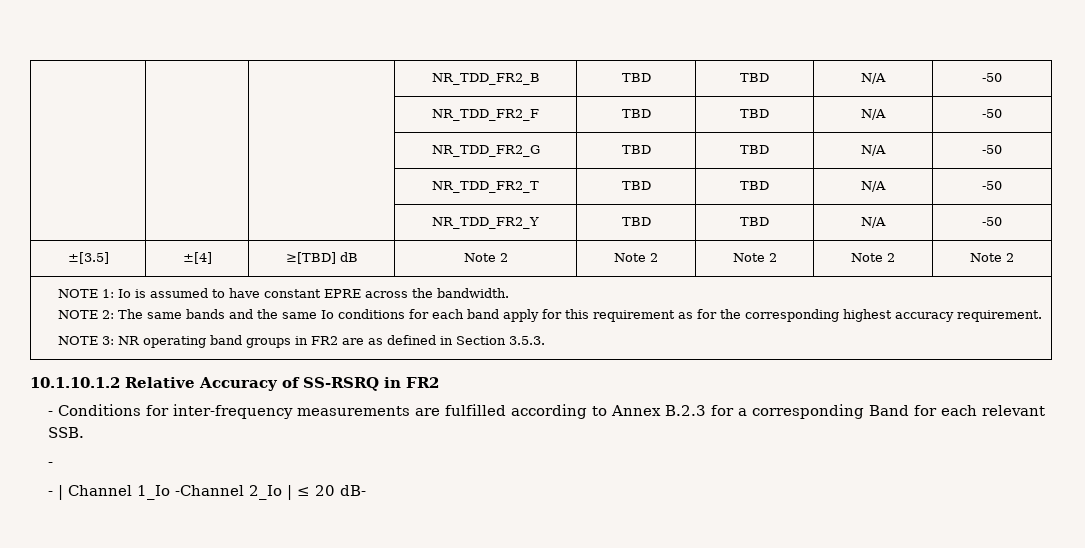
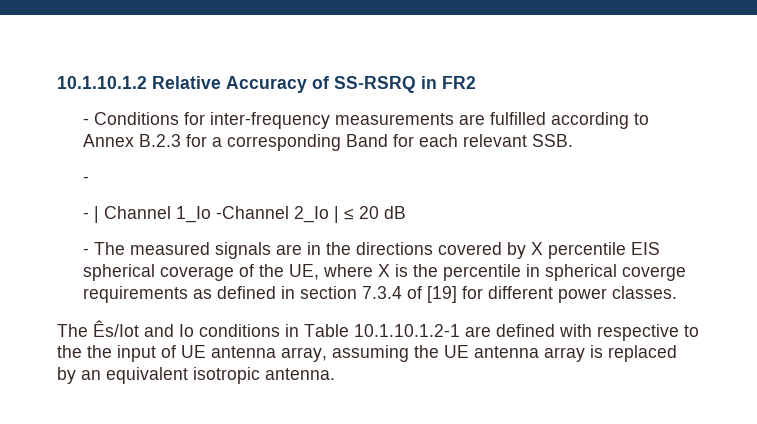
- | | | NR_TDD_FR2_B | TBD | TBD | N/A | -50
- | | | NR_TDD_FR2_F | TBD | TBD | N/A | -50
- | | | NR_TDD_FR2_G | TBD | TBD | N/A | -50
- | | | NR_TDD_FR2_T | TBD | TBD | N/A | -50
- | | | NR_TDD_FR2_Y | TBD | TBD | N/A | -50
- ±[3.5] | ±[4] | ≥[TBD] dB | Note 2 | Note 2 | Note 2 | Note 2 | Note 2
- NOTE 1: Io is assumed to have constant EPRE across the bandwidth.
- NOTE 2: The same bands and the same Io conditions for each band apply for this requirement as for the corresponding highest accuracy requirement.
- NOTE 3: NR operating band groups in FR2 are as defined in Section 3.5.3.
- - | Channel 1_Io -Channel 2_Io | ≤ 20 dB-
+ - | Channel 1_Io -Channel 2_Io | ≤ 20 dB
+ - The measured signals are in the directions covered by X percentile EIS spherical coverage of the UE, where X is the percentile in spherical coverge requirements as defined in section 7.3.4 of [19] for different power classes.
+ The Ês/Iot and Io conditions in Table 10.1.10.1.2-1 are defined with respective to the the input of UE antenna array, assuming the UE antenna array is replaced by an equivalent isotropic antenna.

